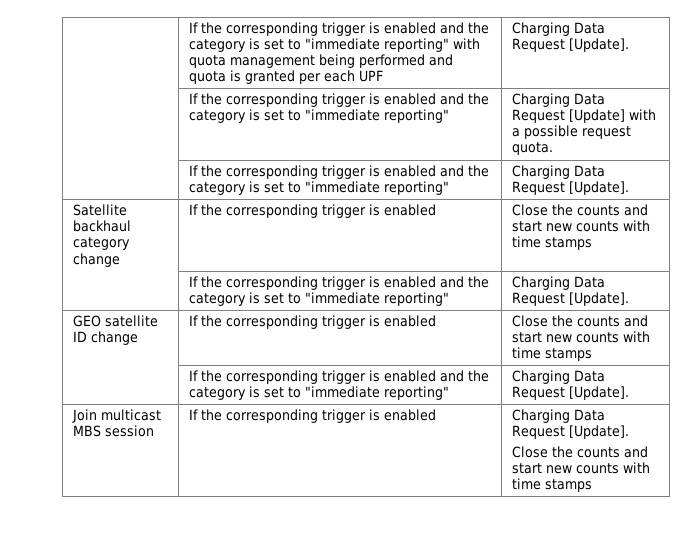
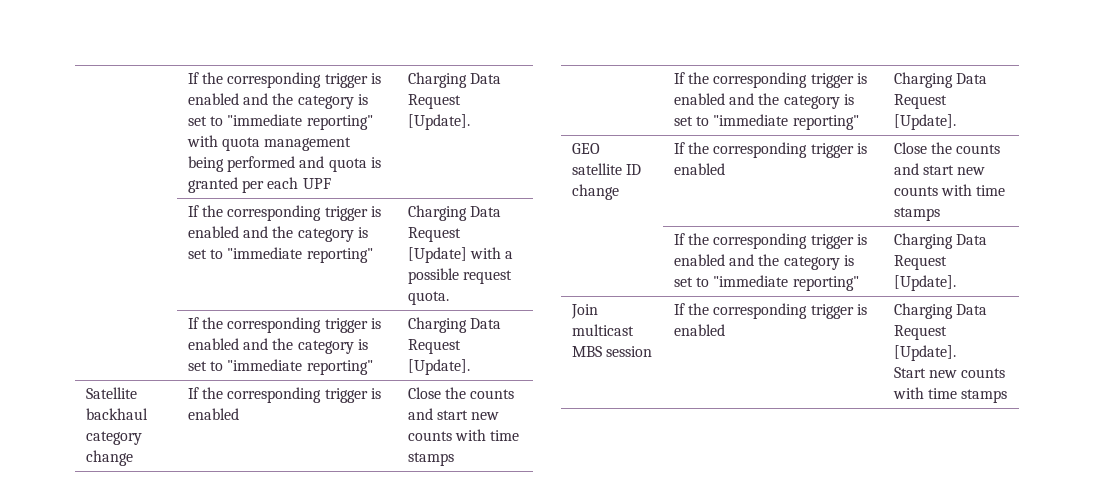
  Join multicast MBS session | If the corresponding trigger is enabled | Charging Data Request [Update].
- Close the counts and start new counts with time stamps
+ Start new counts with time stamps

